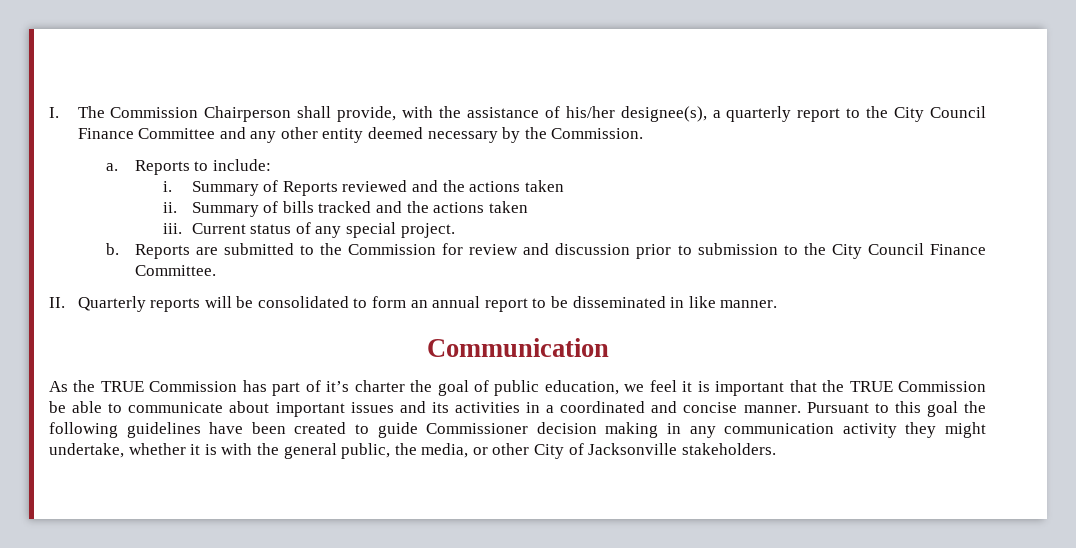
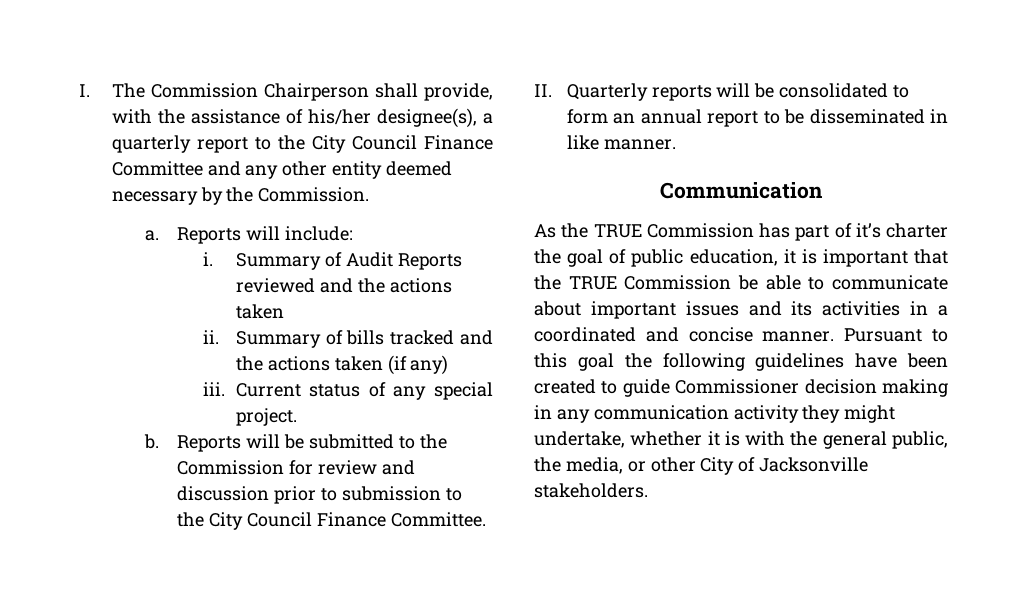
- Reports to include:
+ Reports will include:
- Summary of Reports reviewed and the actions taken
+ Summary of Audit Reports reviewed and the actions taken
- Summary of bills tracked and the actions taken
+ Summary of bills tracked and the actions taken (if any)
- Reports are submitted to the Commission for review and discussion prior to submission to the City Council Finance Committee.
+ Reports will be submitted to the Commission for review and discussion prior to submission to the City Council Finance Committee.
- As the TRUE Commission has part of it’s charter the goal of public education, we feel it is important that the TRUE Commission be able to communicate about important issues and its activities in a coordinated and concise manner.
+ As the TRUE Commission has part of it’s charter the goal of public education, it is important that the TRUE Commission be able to communicate about important issues and its activities in a coordinated and concise manner.

